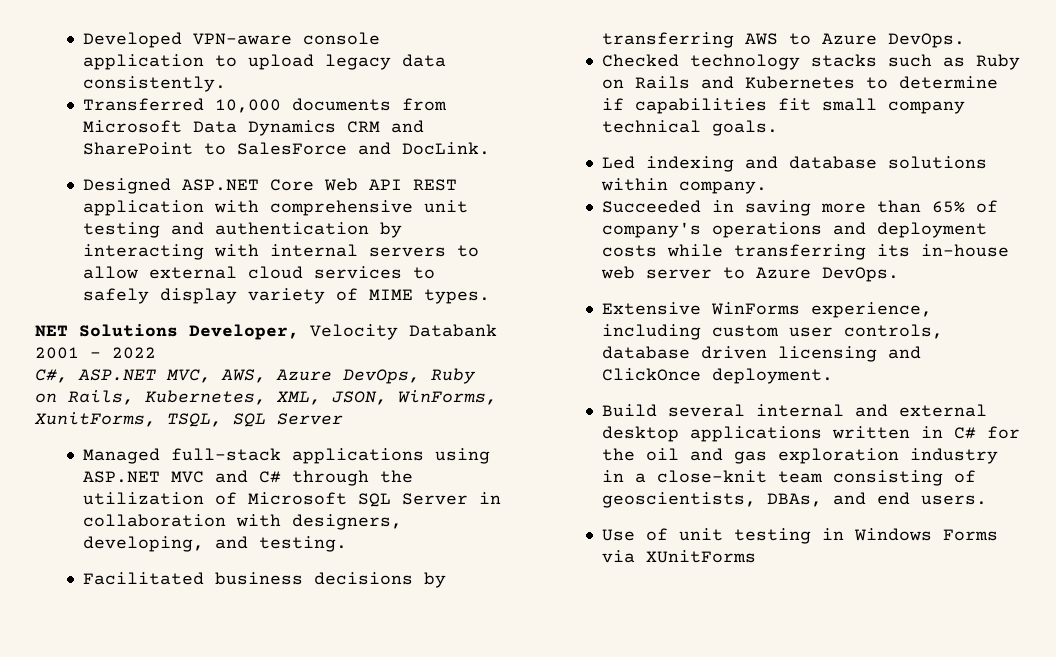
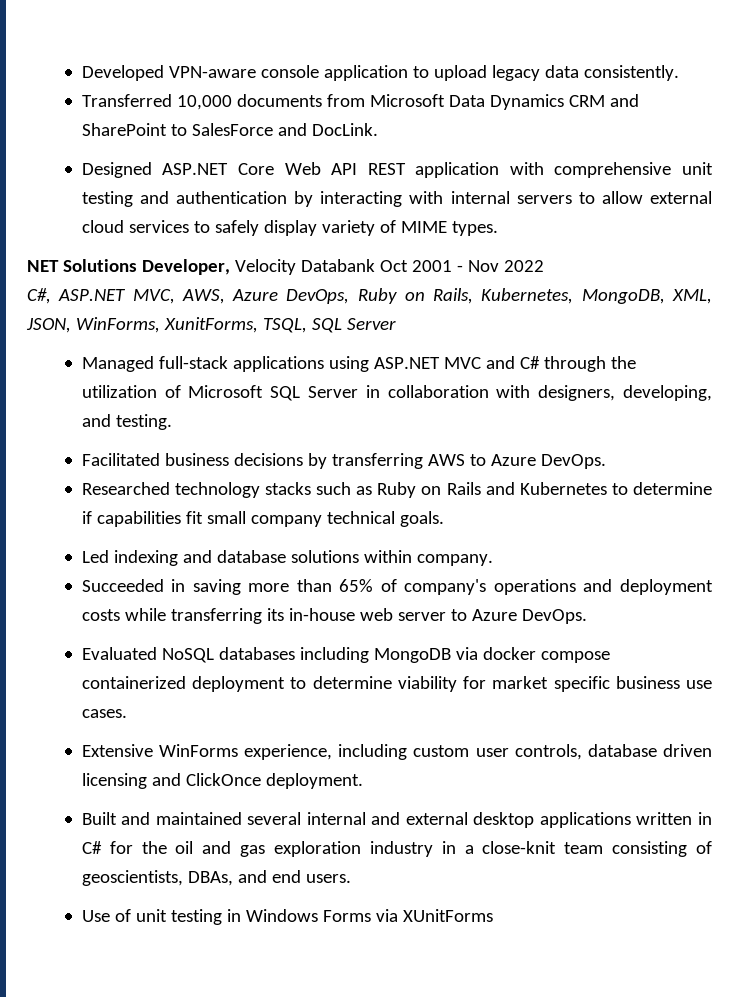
- NET Solutions Developer, Velocity Databank 2001 - 2022
+ NET Solutions Developer, Velocity Databank Oct 2001 - Nov 2022
- C#, ASP.NET MVC, AWS, Azure DevOps, Ruby on Rails, Kubernetes, XML, JSON, WinForms, XunitForms, TSQL, SQL Server
+ C#, ASP.NET MVC, AWS, Azure DevOps, Ruby on Rails, Kubernetes, MongoDB, XML, JSON, WinForms, XunitForms, TSQL, SQL Server
- Checked technology stacks such as Ruby on Rails and Kubernetes to determine if capabilities fit small company technical goals.
+ Researched technology stacks such as Ruby on Rails and Kubernetes to determine if capabilities fit small company technical goals.
+ Evaluated NoSQL databases including MongoDB via docker compose containerized deployment to determine viability for market specific business use cases.
- Build several internal and external desktop applications written in C# for the oil and gas exploration industry in a close-knit team consisting of geoscientists, DBAs, and end users.
+ Built and maintained several internal and external desktop applications written in C# for the oil and gas exploration industry in a close-knit team consisting of geoscientists, DBAs, and end users.

